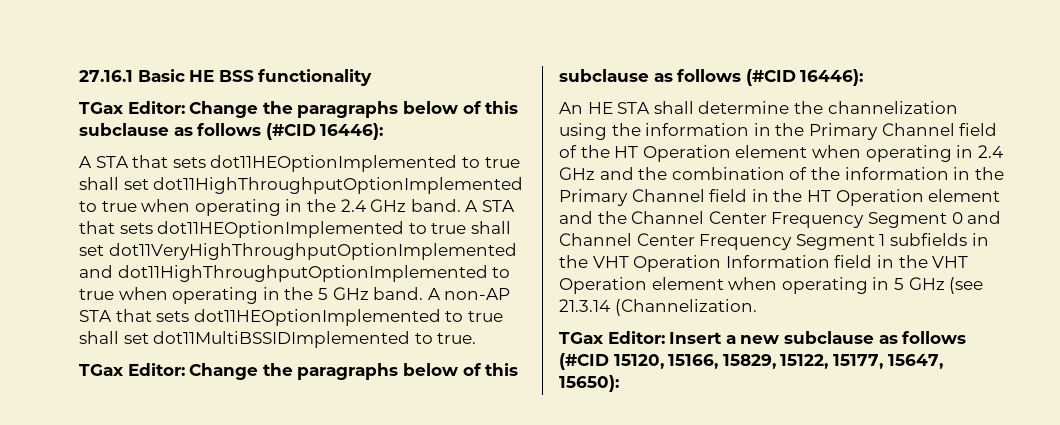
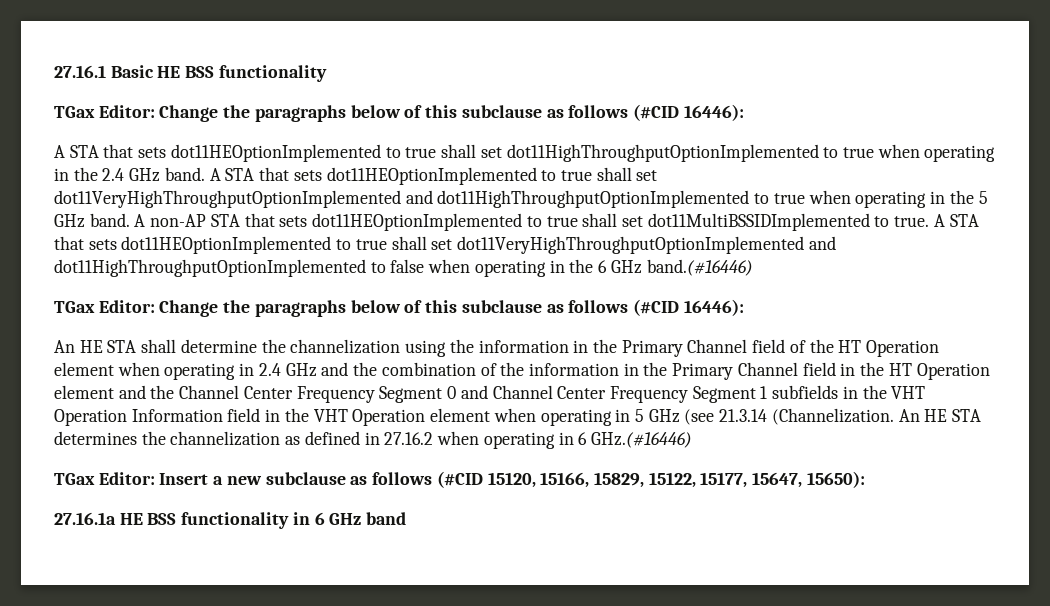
+ A STA that sets dot11HEOptionImplemented to true shall set dot11VeryHighThroughputOptionImplemented and dot11HighThroughputOptionImplemented to false when operating in the 6 GHz band.(#16446)
+ An HE STA determines the channelization as defined in 27.16.2 when operating in 6 GHz.(#16446)
+ 27.16.1a HE BSS functionality in 6 GHz band

